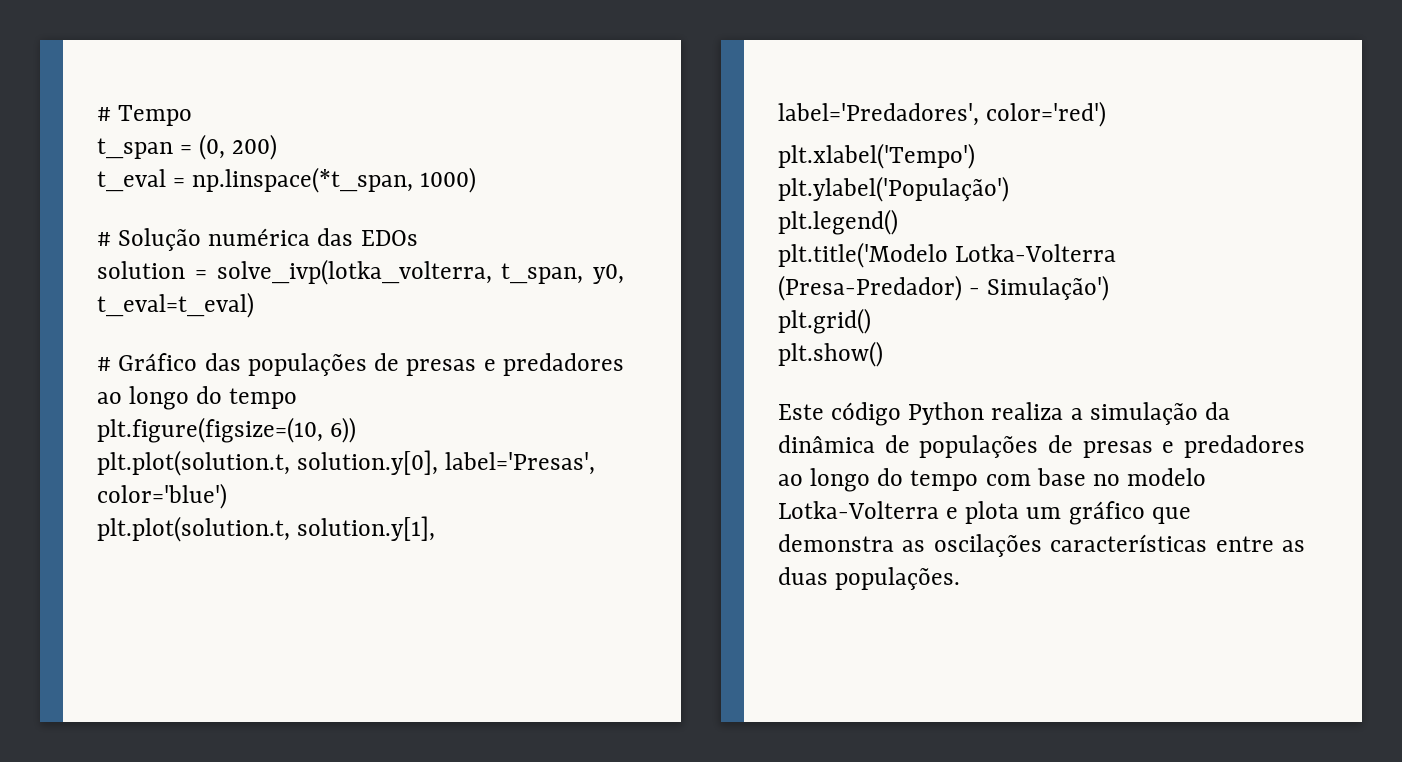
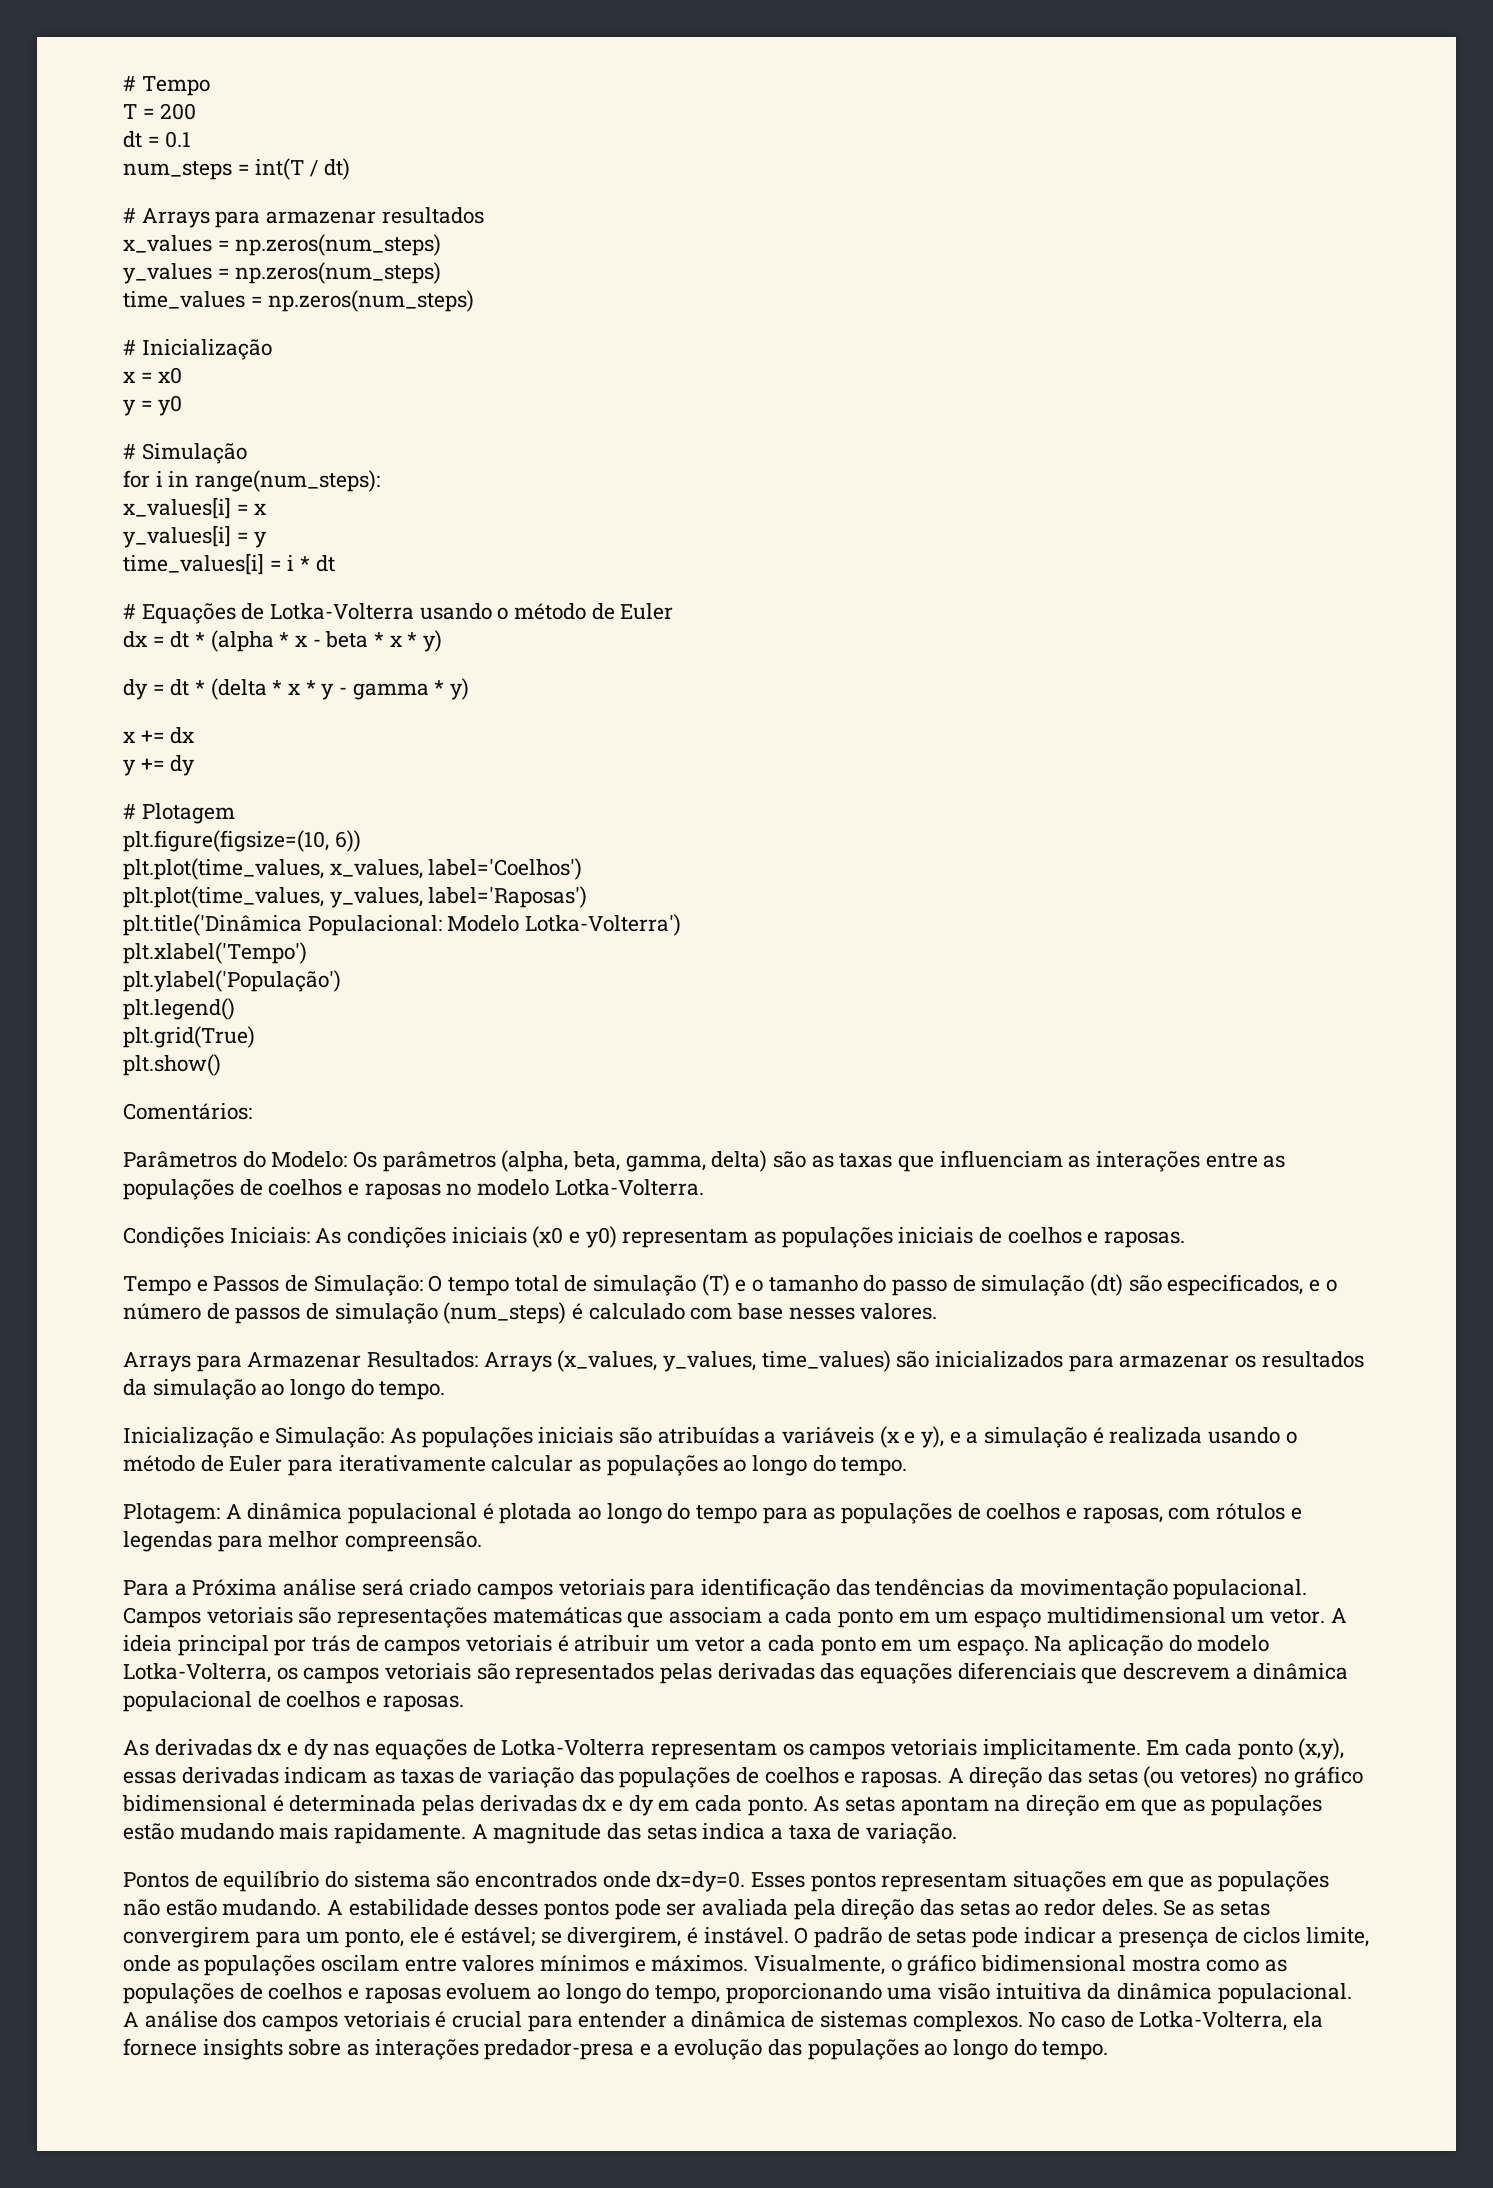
- t_span = (0, 200)
- t_eval = np.linspace(*t_span, 1000)
- # Solução numérica das EDOs
- solution = solve_ivp(lotka_volterra, t_span, y0, t_eval=t_eval)
- # Gráfico das populações de presas e predadores ao longo do tempo
+ T = 200
+ dt = 0.1
+ num_steps = int(T / dt)
+ # Arrays para armazenar resultados
+ x_values = np.zeros(num_steps)
+ y_values = np.zeros(num_steps)
+ time_values = np.zeros(num_steps)
+ # Inicialização
+ x = x0
+ y = y0
+ # Simulação
+ for i in range(num_steps):
+ x_values[i] = x
+ y_values[i] = y
+ time_values[i] = i * dt
+ # Equações de Lotka-Volterra usando o método de Euler
+ dx = dt * (alpha * x - beta * x * y)
+ dy = dt * (delta * x * y - gamma * y)
+ x += dx
+ y += dy
+ # Plotagem
  plt.figure(figsize=(10, 6))
- plt.plot(solution.t, solution.y[0], label='Presas', color='blue')
- plt.plot(solution.t, solution.y[1], label='Predadores', color='red')
+ plt.plot(time_values, x_values, label='Coelhos')
+ plt.plot(time_values, y_values, label='Raposas')
+ plt.title('Dinâmica Populacional: Modelo Lotka-Volterra')
  plt.xlabel('Tempo')
  plt.ylabel('População')
  plt.legend()
- plt.title('Modelo Lotka-Volterra (Presa-Predador) - Simulação')
- plt.grid()
+ plt.grid(True)
  plt.show()
- Este código Python realiza a simulação da dinâmica de populações de presas e predadores ao longo do tempo com base no modelo Lotka-Volterra e plota um gráfico que demonstra as oscilações características entre as duas populações.
+ Comentários:
+ Parâmetros do Modelo: Os parâmetros (alpha, beta, gamma, delta) são as taxas que influenciam as interações entre as populações de coelhos e raposas no modelo Lotka-Volterra.
+ Condições Iniciais: As condições iniciais (x0 e y0) representam as populações iniciais de coelhos e raposas.
+ Tempo e Passos de Simulação: O tempo total de simulação (T) e o tamanho do passo de simulação (dt) são especificados, e o número de passos de simulação (num_steps) é calculado com base nesses valores.
+ Arrays para Armazenar Resultados: Arrays (x_values, y_values, time_values) são inicializados para armazenar os resultados da simulação ao longo do tempo.
+ Inicialização e Simulação: As populações iniciais são atribuídas a variáveis (x e y), e a simulação é realizada usando o método de Euler para iterativamente calcular as populações ao longo do tempo.
+ Plotagem: A dinâmica populacional é plotada ao longo do tempo para as populações de coelhos e raposas, com rótulos e legendas para melhor compreensão.
+ Para a Próxima análise será criado campos vetoriais para identificação das tendências da movimentação populacional. Campos vetoriais são representações matemáticas que associam a cada ponto em um espaço multidimensional um vetor. A ideia principal por trás de campos vetoriais é atribuir um vetor a cada ponto em um espaço. Na aplicação do modelo Lotka-Volterra, os campos vetoriais são representados pelas derivadas das equações diferenciais que descrevem a dinâmica populacional de coelhos e raposas.
+ As derivadas dx e dy nas equações de Lotka-Volterra representam os campos vetoriais implicitamente. Em cada ponto (x,y), essas derivadas indicam as taxas de variação das populações de coelhos e raposas. A direção das setas (ou vetores) no gráfico bidimensional é determinada pelas derivadas dx e dy em cada ponto. As setas apontam na direção em que as populações estão mudando mais rapidamente. A magnitude das setas indica a taxa de variação.
+ Pontos de equilíbrio do sistema são encontrados onde dx=dy=0. Esses pontos representam situações em que as populações não estão mudando. A estabilidade desses pontos pode ser avaliada pela direção das setas ao redor deles. Se as setas convergirem para um ponto, ele é estável; se divergirem, é instável. O padrão de setas pode indicar a presença de ciclos limite, onde as populações oscilam entre valores mínimos e máximos. Visualmente, o gráfico bidimensional mostra como as populações de coelhos e raposas evoluem ao longo do tempo, proporcionando uma visão intuitiva da dinâmica populacional. A análise dos campos vetoriais é crucial para entender a dinâmica de sistemas complexos. No caso de Lotka-Volterra, ela fornece insights sobre as interações predador-presa e a evolução das populações ao longo do tempo.

